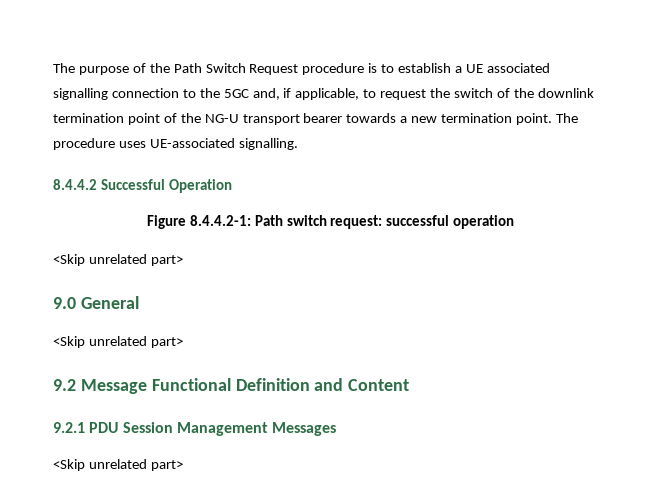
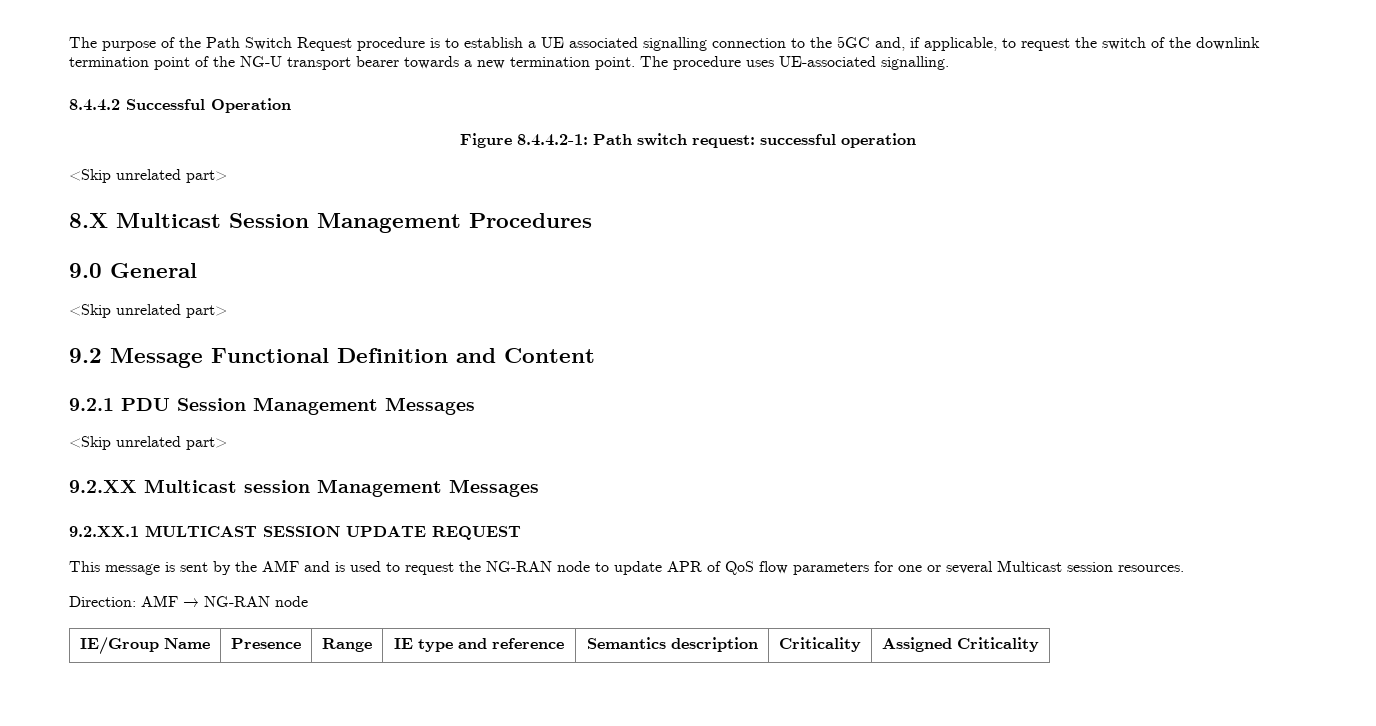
+ 8.X Multicast Session Management Procedures
+ 9.2.XX Multicast session Management Messages
+ 9.2.XX.1 MULTICAST SESSION UPDATE REQUEST
+ This message is sent by the AMF and is used to request the NG-RAN node to update APR of QoS flow parameters for one or several Multicast session resources.
+ Direction: AMF → NG-RAN node
+ IE/Group Name | Presence | Range | IE type and reference | Semantics description | Criticality | Assigned Criticality

